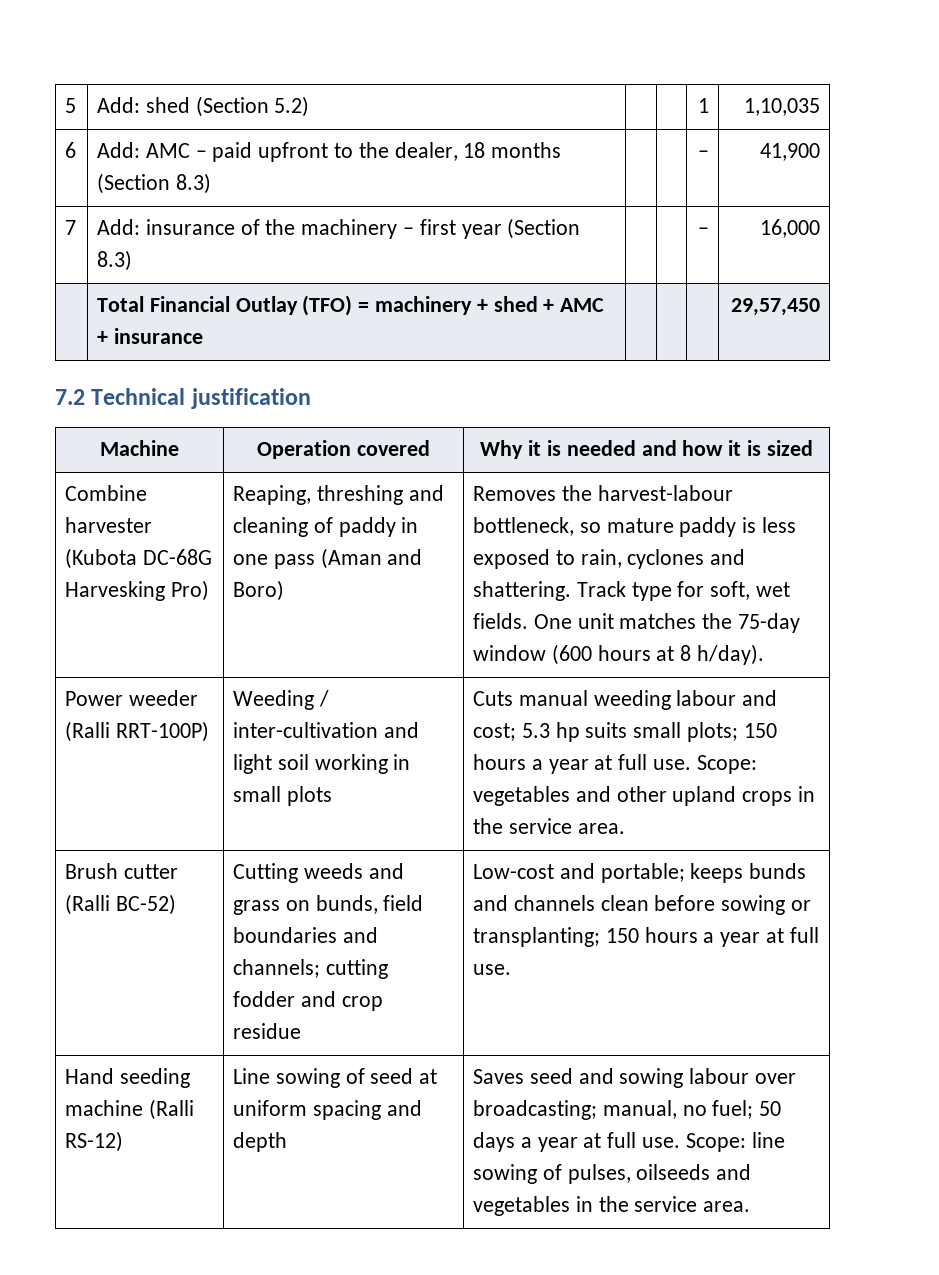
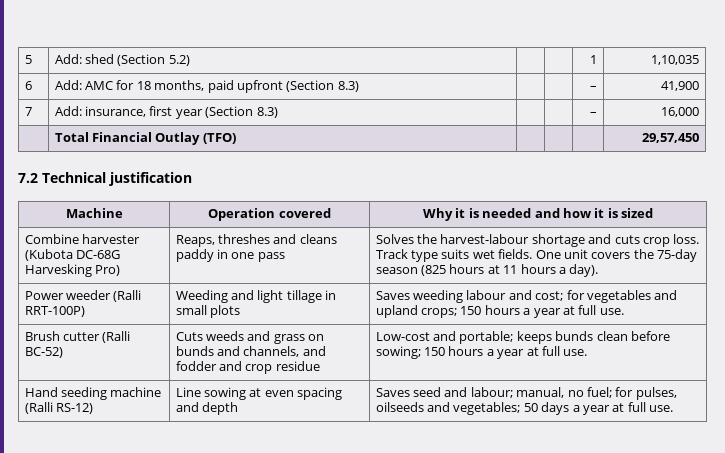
- 6 | Add: AMC – paid upfront to the dealer, 18 months (Section 8.3) | | | – | 41,900
+ 6 | Add: AMC for 18 months, paid upfront (Section 8.3) | | | – | 41,900
- 7 | Add: insurance of the machinery – first year (Section 8.3) | | | – | 16,000
+ 7 | Add: insurance, first year (Section 8.3) | | | – | 16,000
- | Total Financial Outlay (TFO) = machinery + shed + AMC + insurance | | | | 29,57,450
+ | Total Financial Outlay (TFO) | | | | 29,57,450
- Reaping, threshing and cleaning of paddy in one pass (Aman and Boro) | Removes the harvest-labour bottleneck, so mature paddy is less exposed to rain, cyclones and shattering. Track type for soft, wet fields.
+ Reaps, threshes and cleans paddy in one pass | Solves the harvest-labour shortage and cuts crop loss. Track type suits wet fields.
- One unit matches the 75-day window (600 hours at 8 h/day).
+ One unit covers the 75-day season (825 hours at 11 hours a day).
- Weeding / inter-cultivation and light soil working in small plots
+ Weeding and light tillage in small plots
- Cuts manual weeding labour and cost; 5.3 hp suits small plots; 150 hours a year at full use. Scope: vegetables and other upland crops in the service area.
+ Saves weeding labour and cost; for vegetables and upland crops; 150 hours a year at full use.
- Brush cutter (Ralli BC-52) | Cutting weeds and grass on bunds, field boundaries and channels; cutting fodder and crop residue | Low-cost and portable; keeps bunds and channels clean before sowing or transplanting; 150 hours a year at full use.
+ Brush cutter (Ralli BC-52) | Cuts weeds and grass on bunds and channels, and fodder and crop residue | Low-cost and portable; keeps bunds clean before sowing; 150 hours a year at full use.
- Line sowing of seed at uniform spacing and depth
+ Line sowing at even spacing and depth
- Saves seed and sowing labour over broadcasting; manual, no fuel; 50 days a year at full use. Scope: line sowing of pulses, oilseeds and vegetables in the service area.
+ Saves seed and labour; manual, no fuel; for pulses, oilseeds and vegetables; 50 days a year at full use.

